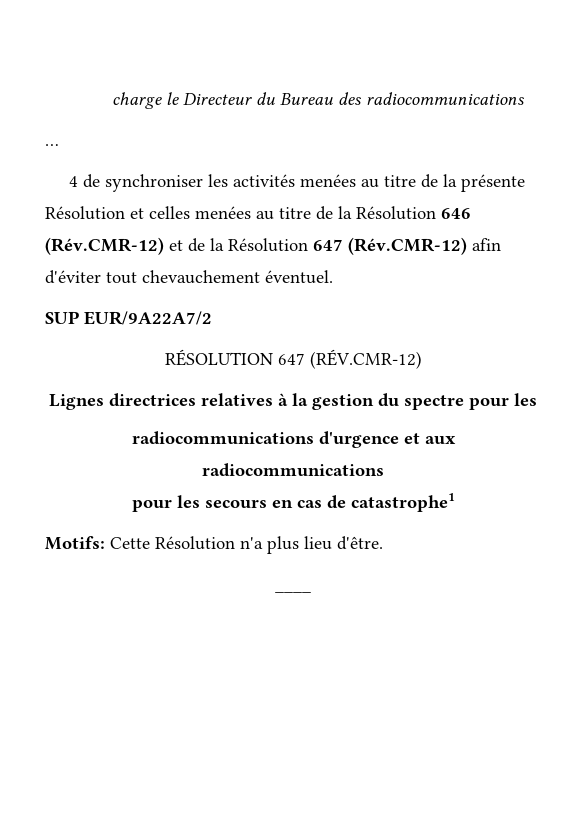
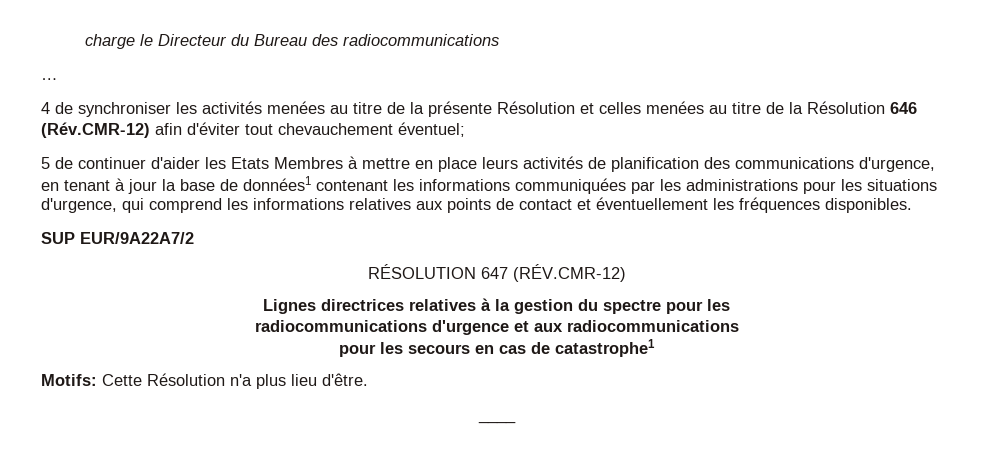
- 4 de synchroniser les activités menées au titre de la présente Résolution et celles menées au titre de la Résolution 646 (Rév.CMR-12) et de la Résolution 647 (Rév.CMR-12) afin d'éviter tout chevauchement éventuel.
+ 4 de synchroniser les activités menées au titre de la présente Résolution et celles menées au titre de la Résolution 646 (Rév.CMR-12) afin d'éviter tout chevauchement éventuel;
+ 5 de continuer d'aider les Etats Membres à mettre en place leurs activités de planification des communications d'urgence, en tenant à jour la base de données1 contenant les informations communiquées par les administrations pour les situations d'urgence, qui comprend les informations relatives aux points de contact et éventuellement les fréquences disponibles.

